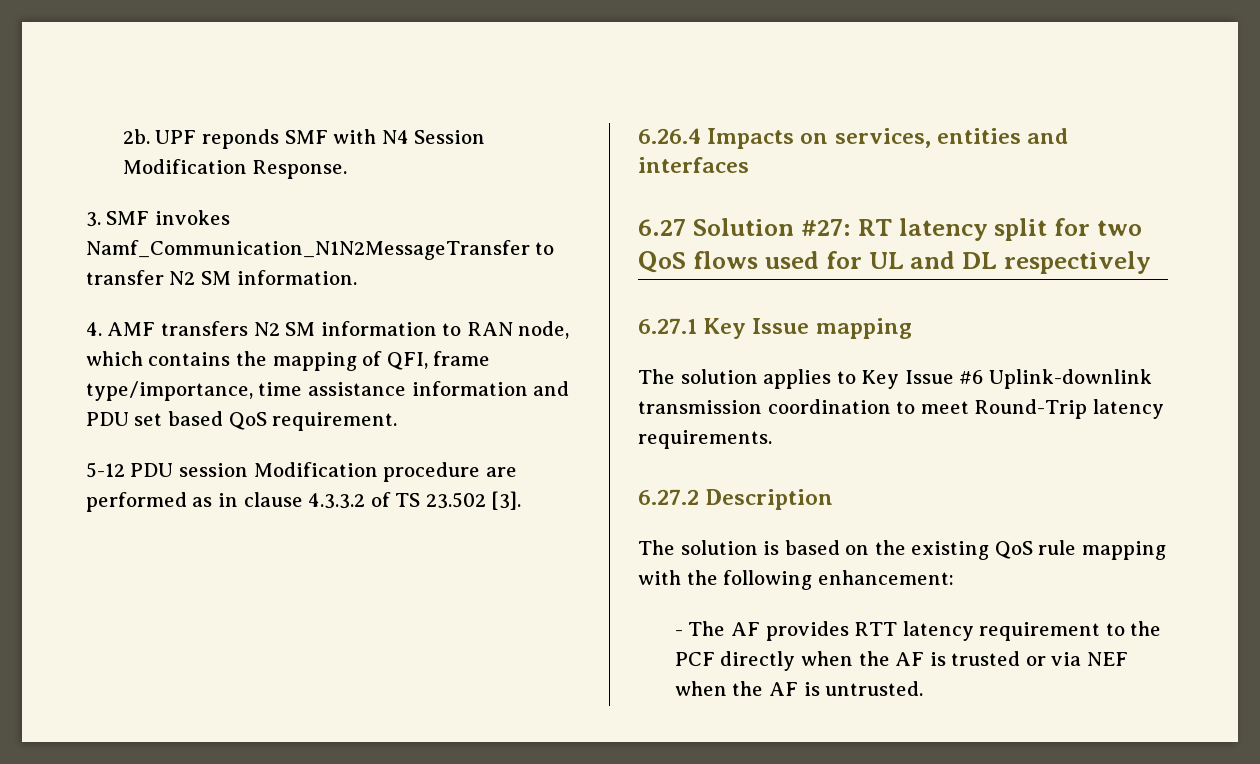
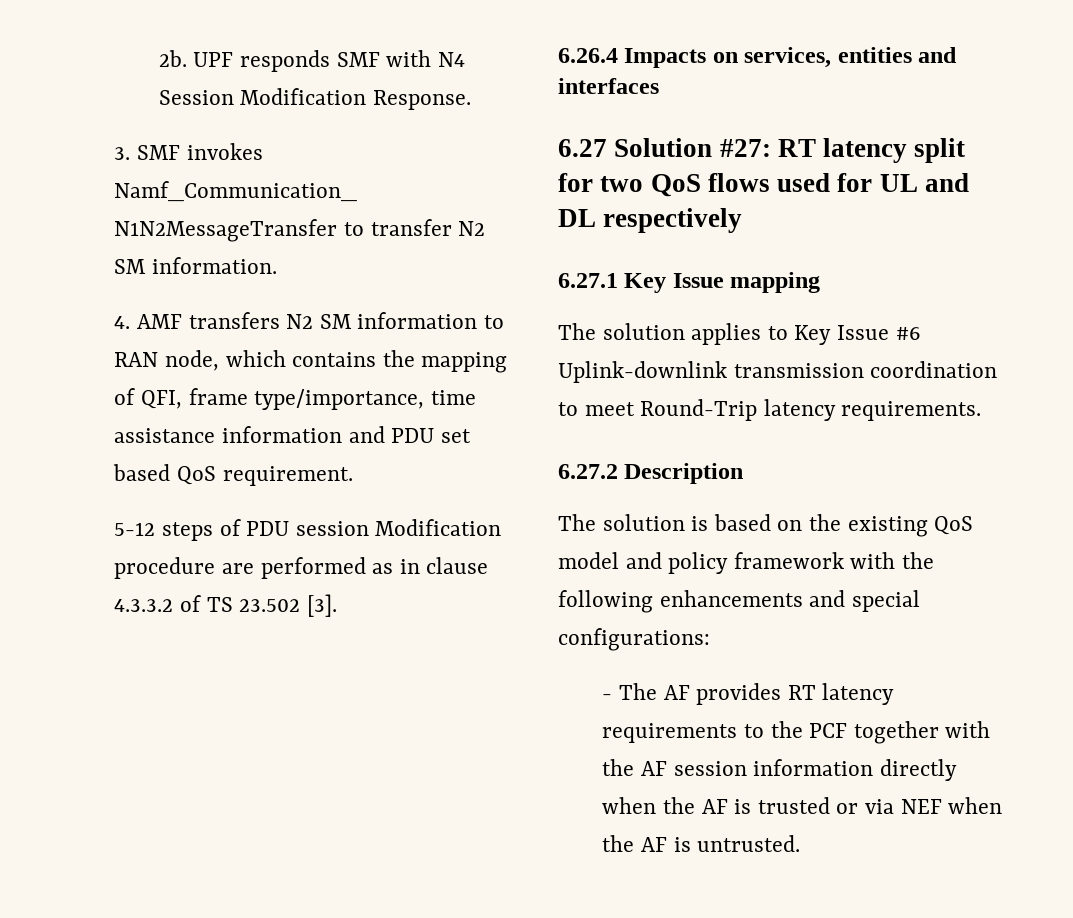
- UPF reponds SMF with N4 Session Modification Response.
+ UPF responds SMF with N4 Session Modification Response.
- 5-12 PDU session Modification procedure are performed as in clause 4.3.3.2 of TS 23.502 [3].
+ 5-12 steps of PDU session Modification procedure are performed as in clause 4.3.3.2 of TS 23.502 [3].
- The solution is based on the existing QoS rule mapping with the following enhancement:
- - The AF provides RTT latency requirement to the PCF directly when the AF is trusted or via NEF when the AF is untrusted.
+ The solution is based on the existing QoS model and policy framework with the following enhancements and special configurations:
+ - The AF provides RT latency requirements to the PCF together with the AF session information directly when the AF is trusted or via NEF when the AF is untrusted.

